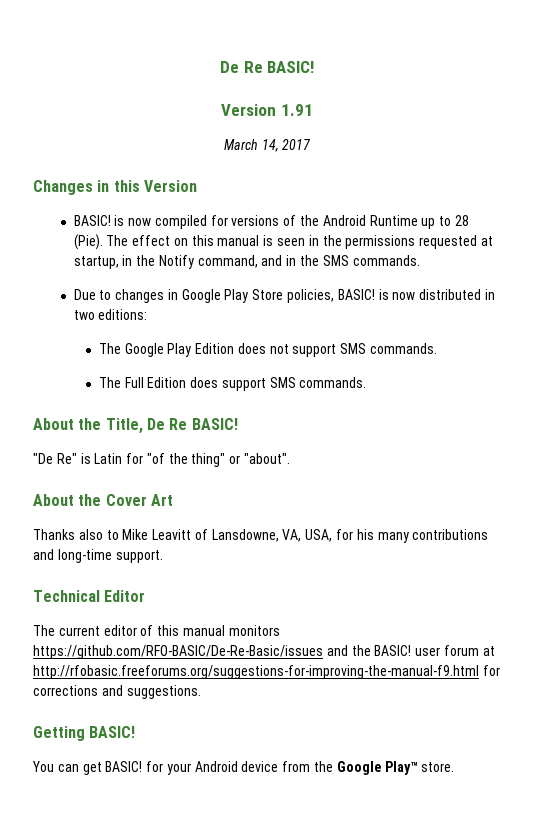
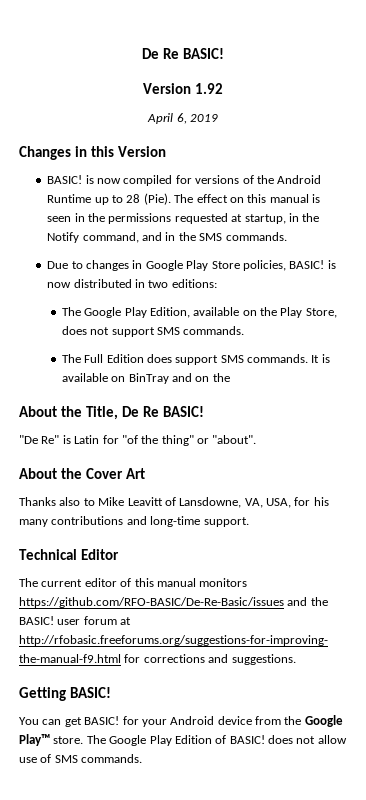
- Version 1.91
- March 14, 2017
+ Version 1.92
+ April 6, 2019
- The Google Play Edition does not support SMS commands.
+ The Google Play Edition, available on the Play Store, does not support SMS commands.
+ It is available on BinTray and on the
+ The Google Play Edition of BASIC! does not allow use of SMS commands.

